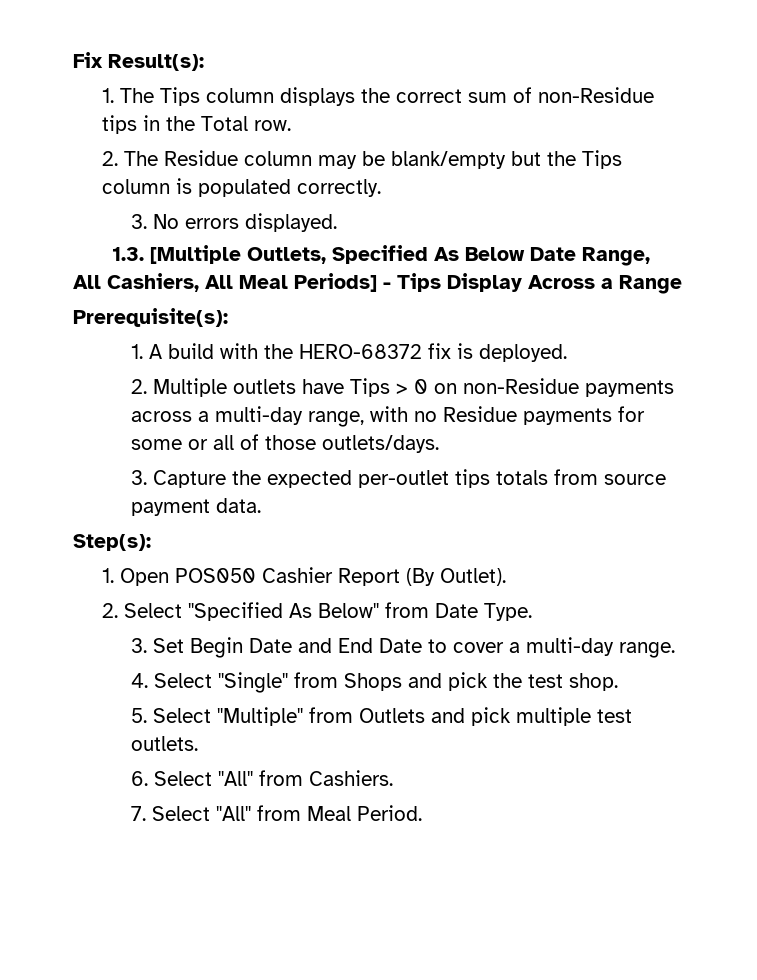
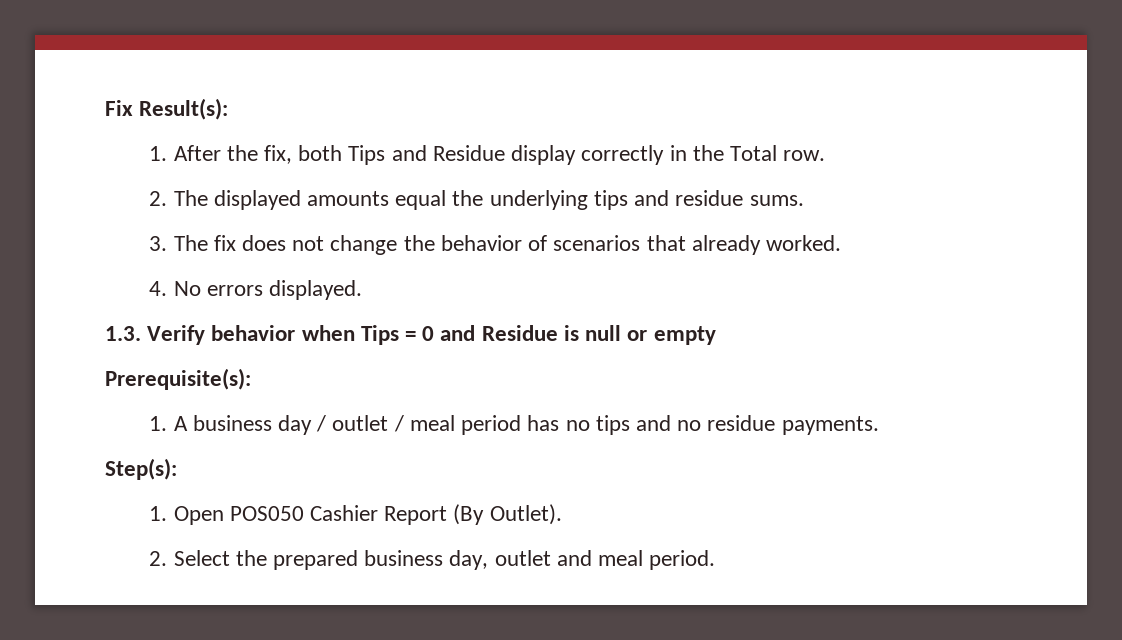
- 1. The Tips column displays the correct sum of non-Residue tips in the Total row.
+ 1. After the fix, both Tips and Residue display correctly in the Total row.
- 2. The Residue column may be blank/empty but the Tips column is populated correctly.
- 3. No errors displayed.
- 1.3. [Multiple Outlets, Specified As Below Date Range, All Cashiers, All Meal Periods] - Tips Display Across a Range
+ 2. The displayed amounts equal the underlying tips and residue sums.
+ 3. The fix does not change the behavior of scenarios that already worked.
+ 4. No errors displayed.
+ 1.3. Verify behavior when Tips = 0 and Residue is null or empty
  Prerequisite(s):
- 1. A build with the HERO-68372 fix is deployed.
- 2. Multiple outlets have Tips > 0 on non-Residue payments across a multi-day range, with no Residue payments for some or all of those outlets/days.
- 3. Capture the expected per-outlet tips totals from source payment data.
+ 1. A business day / outlet / meal period has no tips and no residue payments.
- 2. Select "Specified As Below" from Date Type.
- 3. Set Begin Date and End Date to cover a multi-day range.
- 4. Select "Single" from Shops and pick the test shop.
- 5. Select "Multiple" from Outlets and pick multiple test outlets.
- 6. Select "All" from Cashiers.
- 7. Select "All" from Meal Period.
+ 2. Select the prepared business day, outlet and meal period.

